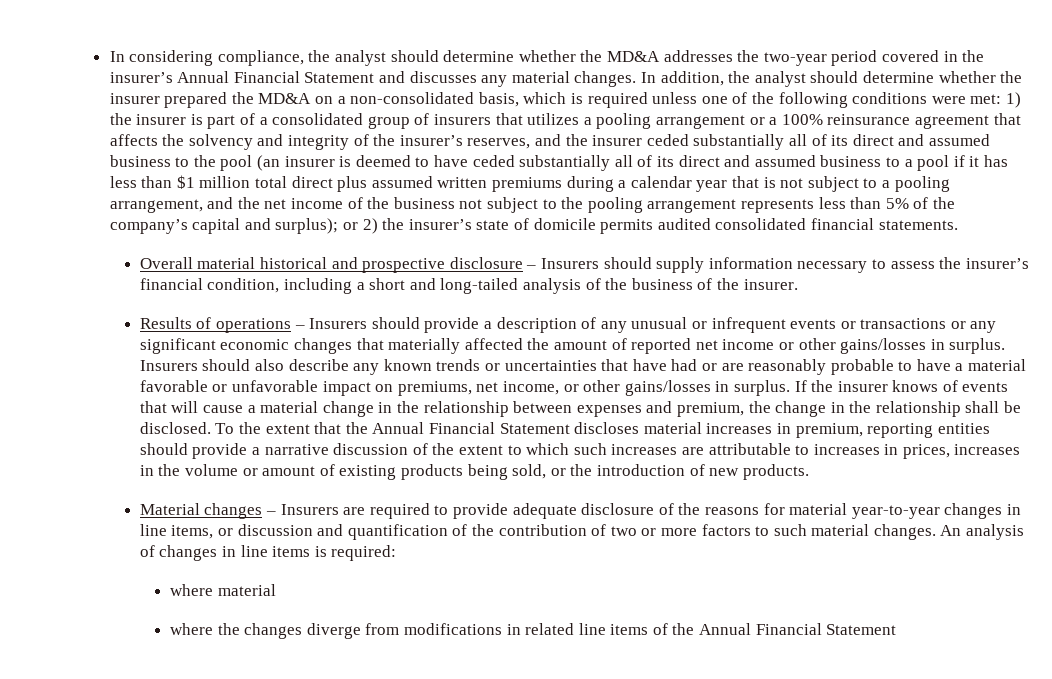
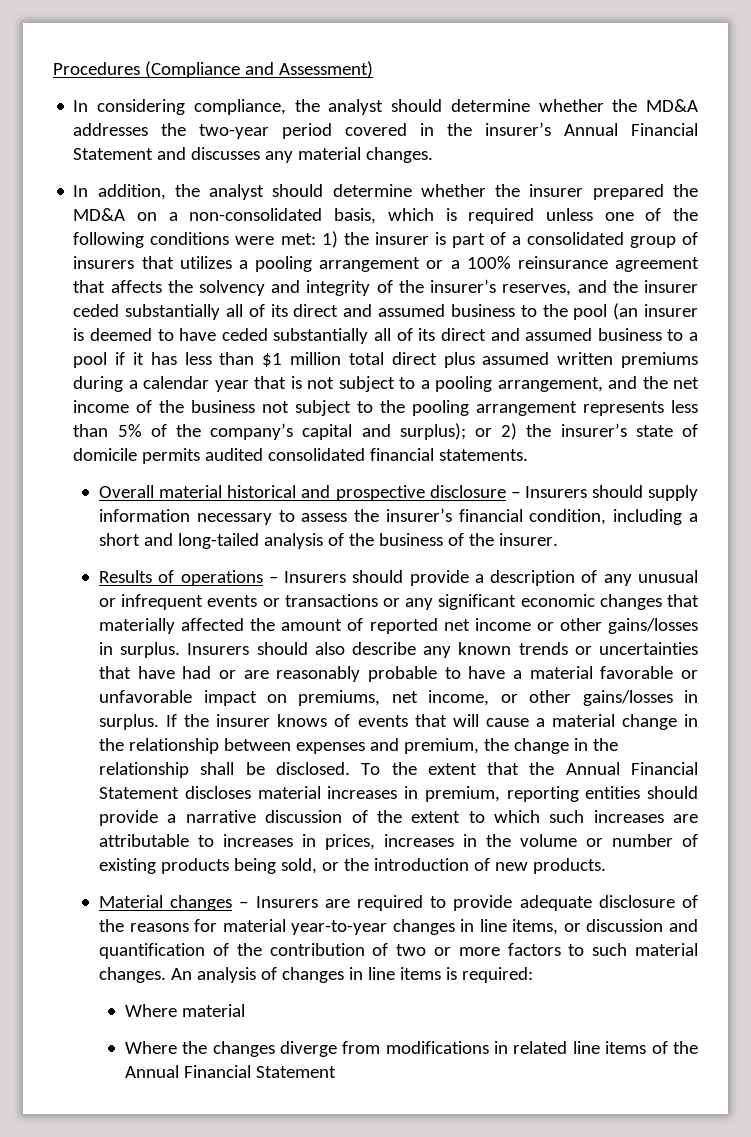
+ Procedures (Compliance and Assessment)
- In considering compliance, the analyst should determine whether the MD&A addresses the two-year period covered in the insurer’s Annual Financial Statement and discusses any material changes. In addition, the analyst should determine whether the insurer prepared the MD&A on a non-consolidated basis, which is required unless one of the following conditions were met:
+ In considering compliance, the analyst should determine whether the MD&A addresses the two-year period covered in the insurer’s Annual Financial Statement and discusses any material changes.
+ In addition, the analyst should determine whether the insurer prepared the MD&A on a non-consolidated basis, which is required unless one of the following conditions were met:
- To the extent that the Annual Financial Statement discloses material increases in premium, reporting entities should provide a narrative discussion of the extent to which such increases are attributable to increases in prices, increases in the volume or amount of existing products being sold, or the introduction of new products.
+ To the extent that the Annual Financial Statement discloses material increases in premium, reporting entities should provide a narrative discussion of the extent to which such increases are attributable to increases in prices, increases in the volume or number of existing products being sold, or the introduction of new products.
- where material
+ Where material
- where the changes diverge from modifications in related line items of the Annual Financial Statement
+ Where the changes diverge from modifications in related line items of the Annual Financial Statement

